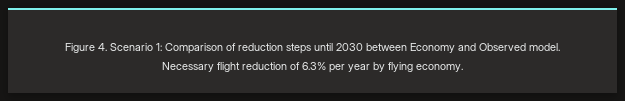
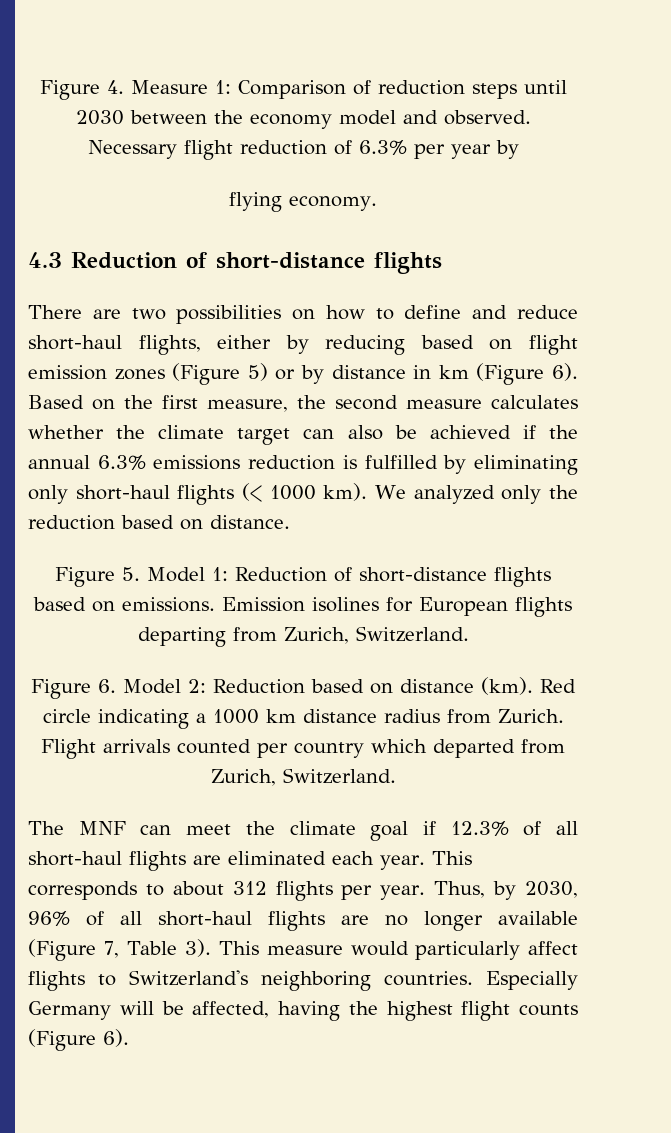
- Figure 4. Scenario 1: Comparison of reduction steps until 2030 between Economy and Observed model.
+ Figure 4. Measure 1: Comparison of reduction steps until 2030 between the economy model and observed.
- Necessary flight reduction of 6.3% per year by flying economy.
+ Necessary flight reduction of 6.3% per year by
+ flying economy.
+ 4.3 Reduction of short-distance flights
+ There are two possibilities on how to define and reduce short-haul flights, either by reducing based on flight emission zones (Figure 5) or by distance in km (Figure 6). Based on the first measure, the second measure calculates whether the climate target can also be achieved if the annual 6.3% emissions reduction is fulfilled by eliminating only short-haul flights (< 1000 km). We analyzed only the reduction based on distance.
+ Figure 5. Model 1: Reduction of short-distance flights based on emissions. Emission isolines for European flights departing from Zurich, Switzerland.
+ Figure 6. Model 2: Reduction based on distance (km). Red circle indicating a 1000 km distance radius from Zurich. Flight arrivals counted per country which departed from Zurich, Switzerland.
+ The MNF can meet the climate goal if 12.3% of all short-haul flights are eliminated each year. This corresponds to about 312 flights per year. Thus, by 2030, 96% of all short-haul flights are no longer available (Figure 7, Table 3). This measure would particularly affect flights to Switzerland's neighboring countries. Especially Germany will be affected, having the highest flight counts (Figure 6).

